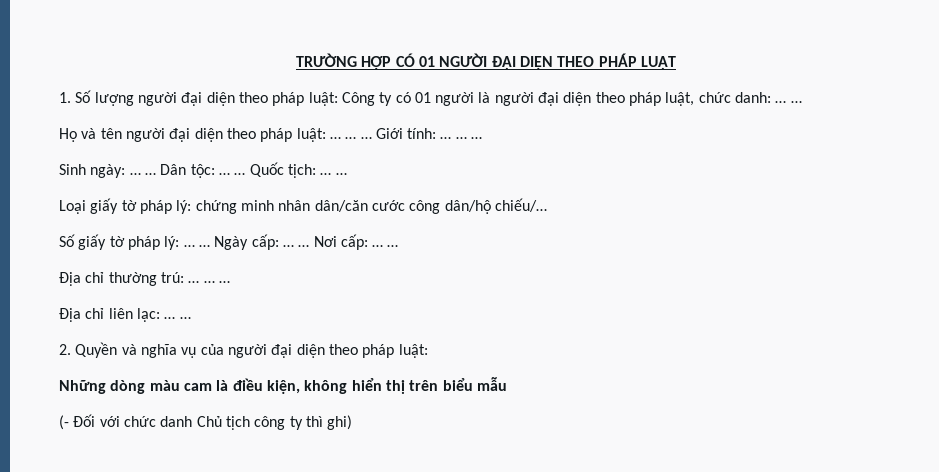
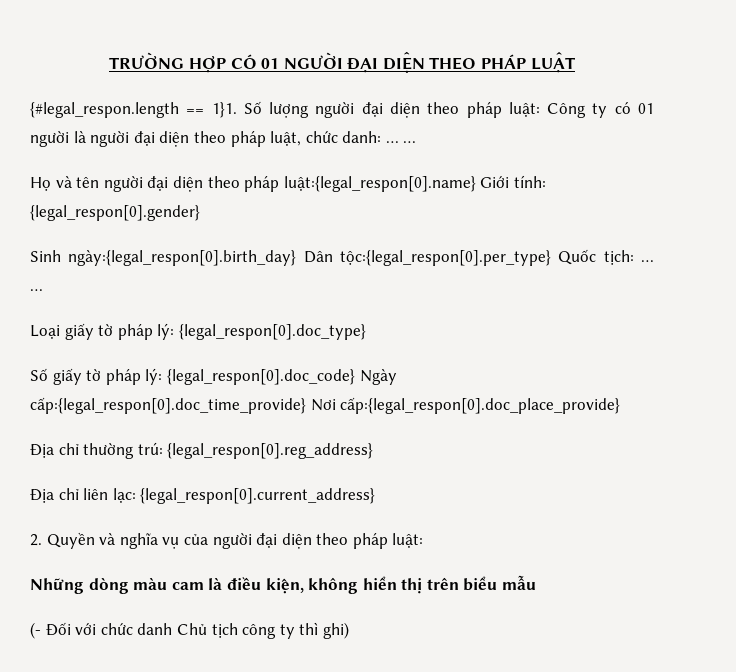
- 1. Số lượng người đại diện theo pháp luật: Công ty có 01 người là người đại diện theo pháp luật, chức danh: …
+ {#legal_respon.length == 1}1. Số lượng người đại diện theo pháp luật: Công ty có 01 người là người đại diện theo pháp luật, chức danh: …
- Họ và tên người đại diện theo pháp luật: … … … Giới tính: … … …
- Sinh ngày: … … Dân tộc: … … Quốc tịch: …
+ Họ và tên người đại diện theo pháp luật:{legal_respon[0].name} Giới tính: {legal_respon[0].gender}
+ Sinh ngày:{legal_respon[0].birth_day} Dân tộc:{legal_respon[0].per_type} Quốc tịch: …
- Loại giấy tờ pháp lý: chứng minh nhân dân/căn cước công dân/hộ chiếu/…
+ Loại giấy tờ pháp lý: {legal_respon[0].doc_type}
- Số giấy tờ pháp lý: … … Ngày cấp: … … Nơi cấp: … …
+ Số giấy tờ pháp lý: {legal_respon[0].doc_code} Ngày cấp:{legal_respon[0].doc_time_provide} Nơi cấp:{legal_respon[0].doc_place_provide}
- Địa chỉ thường trú: … … …
+ Địa chỉ thường trú: {legal_respon[0].reg_address}
- Địa chỉ liên lạc: … …
+ Địa chỉ liên lạc: {legal_respon[0].current_address}

